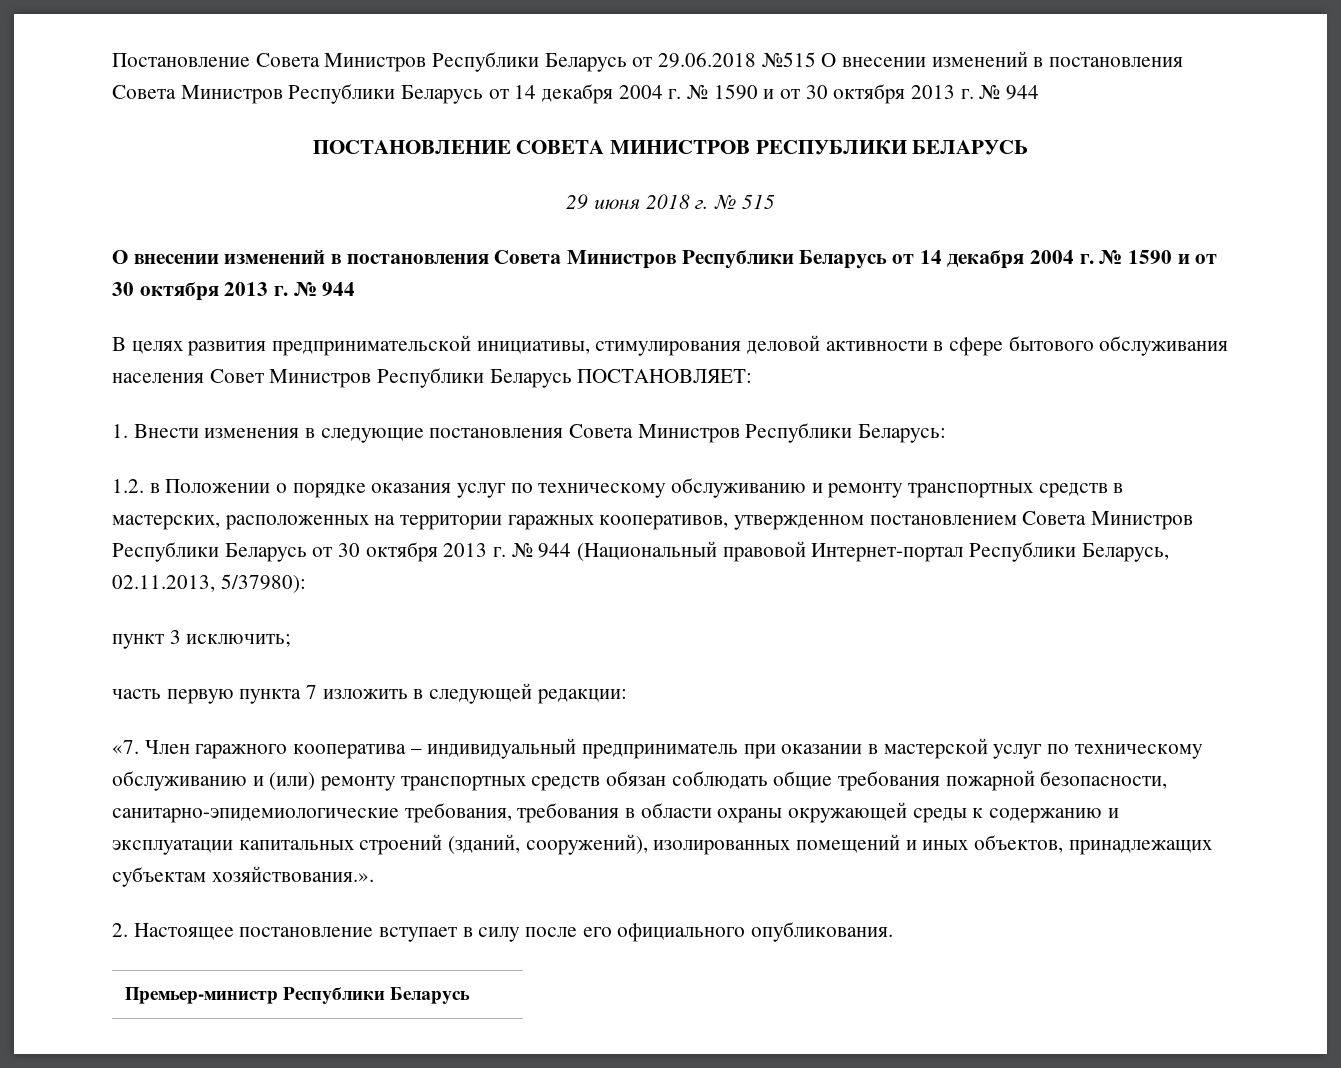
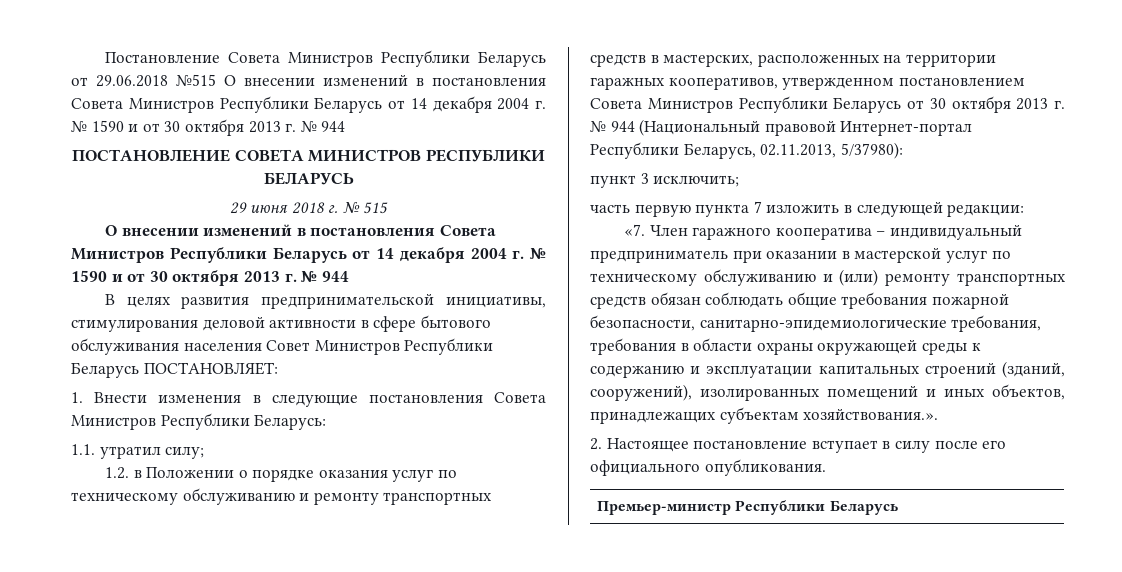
+ 1.1. утратил силу;

